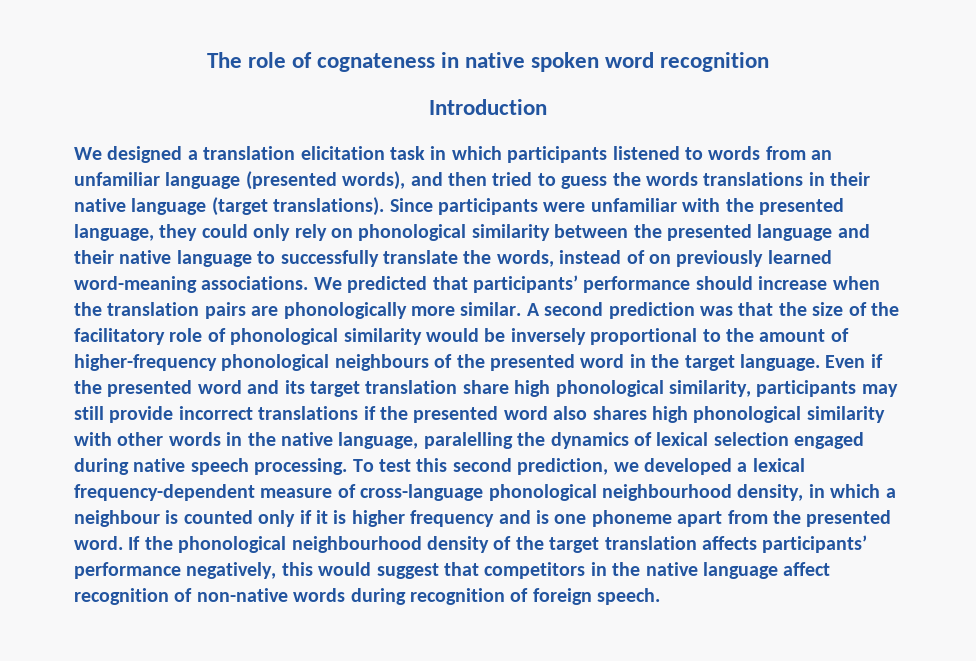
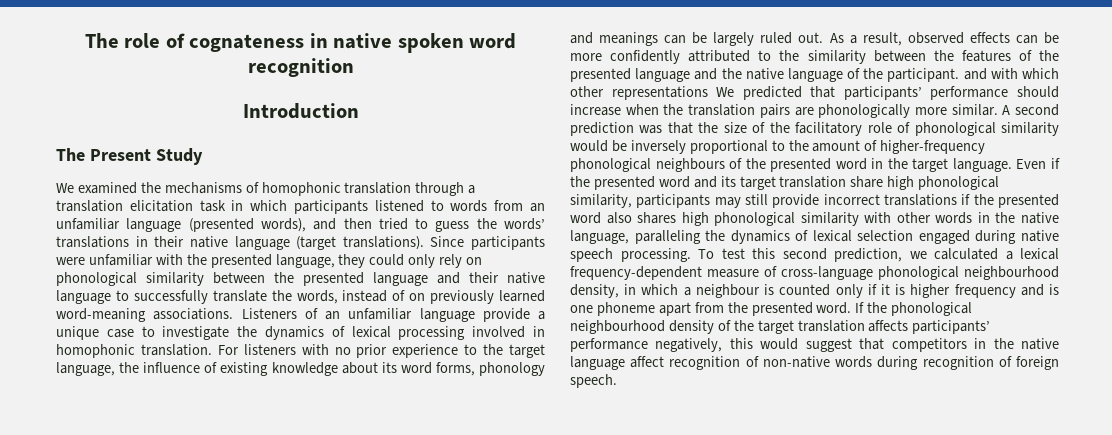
- We designed a translation elicitation task in which participants listened to words from an unfamiliar language (presented words), and then tried to guess the words translations in their native language (target translations).
+ The Present Study
+ We examined the mechanisms of homophonic translation through a translation elicitation task in which participants listened to words from an unfamiliar language (presented words), and then tried to guess the words’ translations in their native language (target translations).
- We predicted that participants’ performance should increase when the translation pairs are phonologically more similar.
+ Listeners of an unfamiliar language provide a unique case to investigate the dynamics of lexical processing involved in homophonic translation. For listeners with no prior experience to the target language, the influence of existing knowledge about its word forms, phonology and meanings can be largely ruled out. As a result, observed effects can be more confidently attributed to the similarity between the features of the presented language and the native language of the participant. and with which other representations We predicted that participants’ performance should increase when the translation pairs are phonologically more similar.
- Even if the presented word and its target translation share high phonological similarity, participants may still provide incorrect translations if the presented word also shares high phonological similarity with other words in the native language, paralelling the dynamics of lexical selection engaged during native speech processing.
+ Even if the presented word and its target translation share high phonological similarity, participants may still provide incorrect translations if the presented word also shares high phonological similarity with other words in the native language, paralleling the dynamics of lexical selection engaged during native speech processing.
- To test this second prediction, we developed a lexical frequency-dependent measure of cross-language phonological neighbourhood density, in which a neighbour is counted only if it is higher frequency and is one phoneme apart from the presented word.
+ To test this second prediction, we calculated a lexical frequency-dependent measure of cross-language phonological neighbourhood density, in which a neighbour is counted only if it is higher frequency and is one phoneme apart from the presented word.

